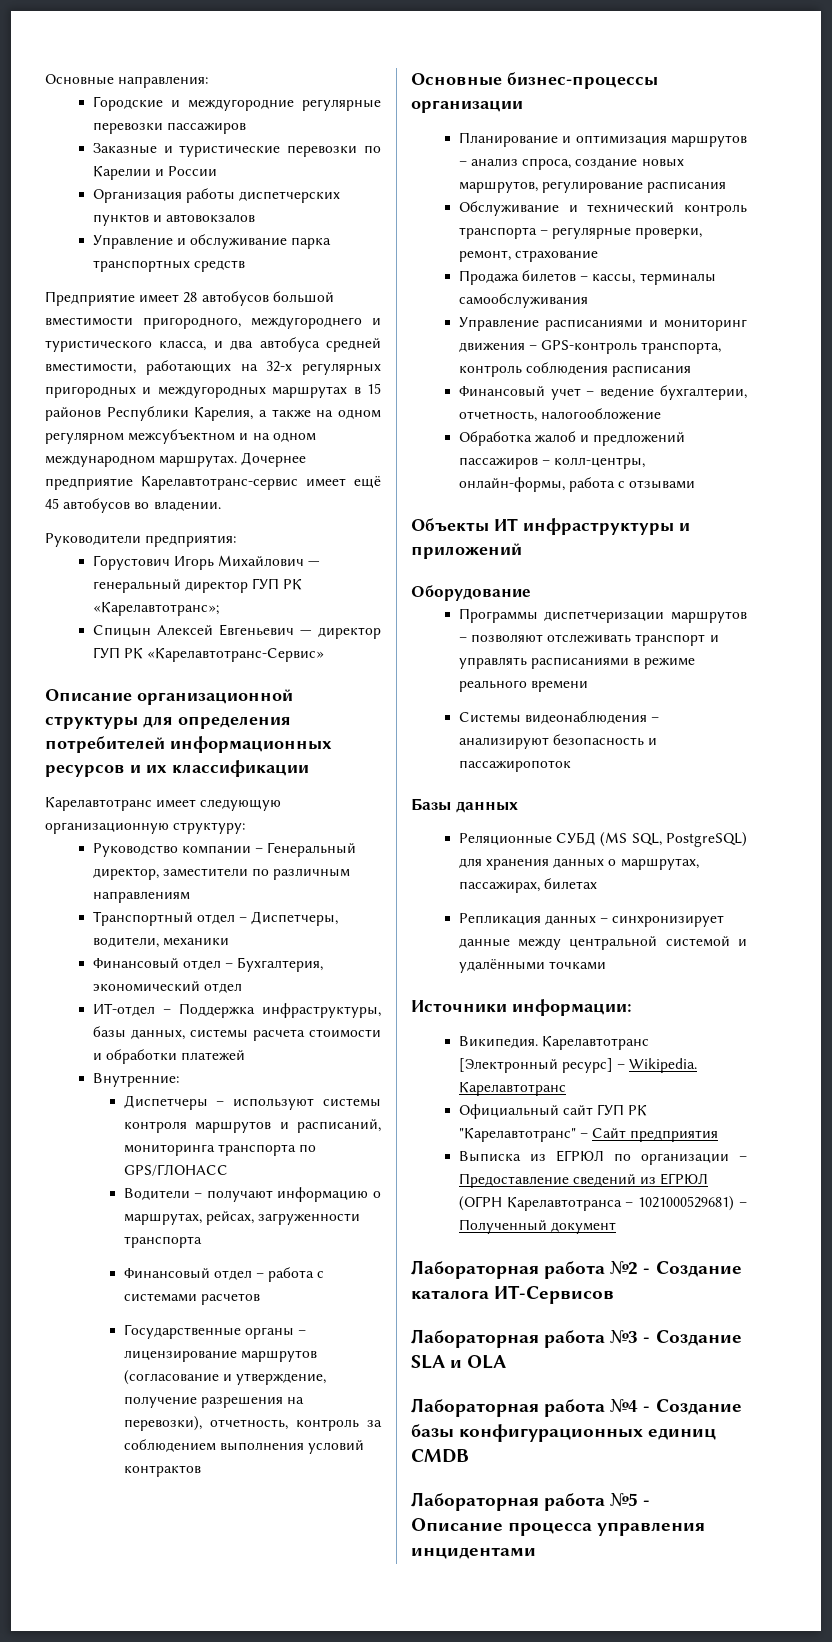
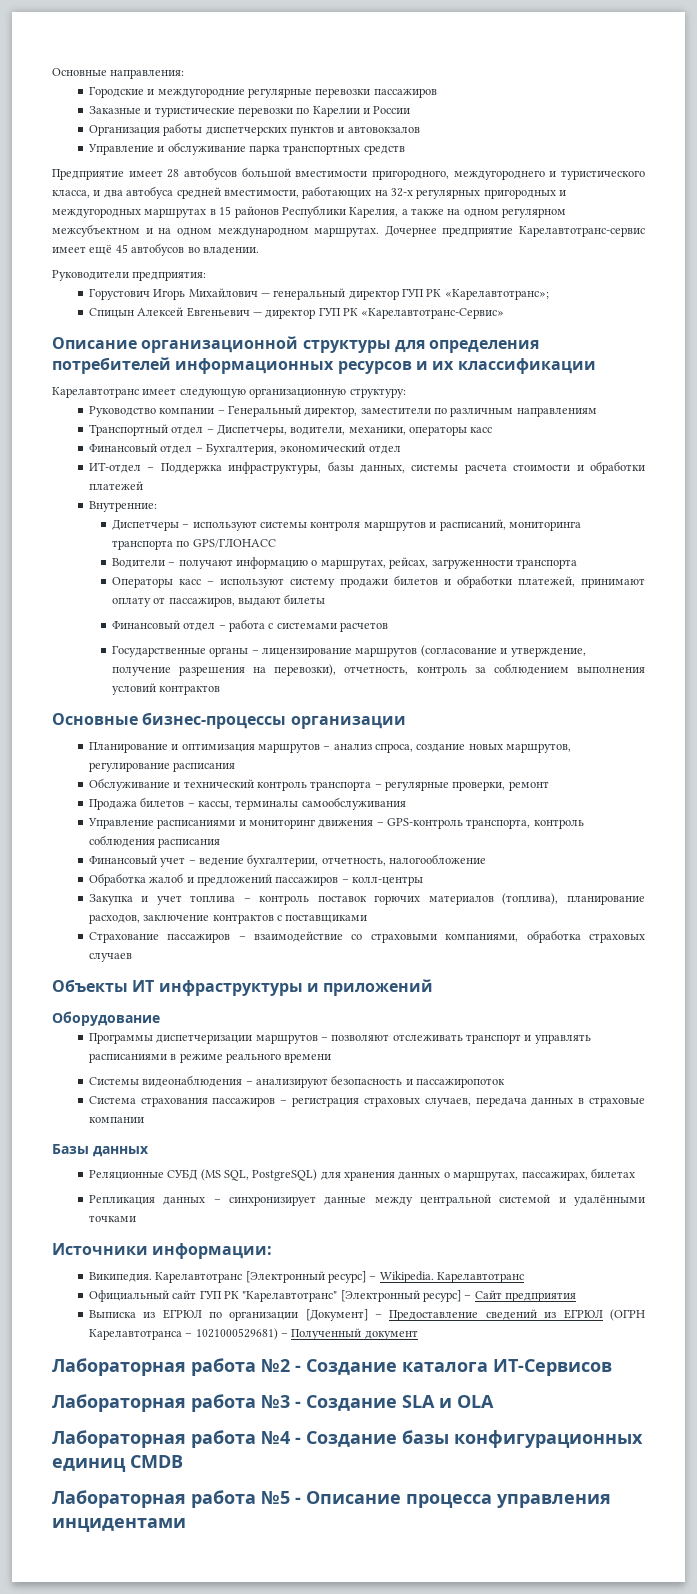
- Транспортный отдел – Диспетчеры, водители, механики
+ Транспортный отдел – Диспетчеры, водители, механики, операторы касс
+ Операторы касс – используют систему продажи билетов и обработки платежей, принимают оплату от пассажиров, выдают билеты
- Обслуживание и технический контроль транспорта – регулярные проверки, ремонт, страхование
+ Обслуживание и технический контроль транспорта – регулярные проверки, ремонт
- Обработка жалоб и предложений пассажиров – колл-центры, онлайн-формы, работа с отзывами
+ Обработка жалоб и предложений пассажиров – колл-центры
+ Закупка и учет топлива – контроль поставок горючих материалов (топлива), планирование расходов, заключение контрактов с поставщиками
+ Страхование пассажиров – взаимодействие со страховыми компаниями, обработка страховых случаев
+ Система страхования пассажиров – регистрация страховых случаев, передача данных в страховые компании
- Официальный сайт ГУП РК "Карелавтотранс" – Сайт предприятия
+ Официальный сайт ГУП РК "Карелавтотранс" [Электронный ресурс] – Сайт предприятия
- Выписка из ЕГРЮЛ по организации – Предоставление сведений из ЕГРЮЛ (ОГРН Карелавтотранса – 1021000529681) – Полученный документ
+ Выписка из ЕГРЮЛ по организации [Документ] – Предоставление сведений из ЕГРЮЛ (ОГРН Карелавтотранса – 1021000529681) – Полученный документ

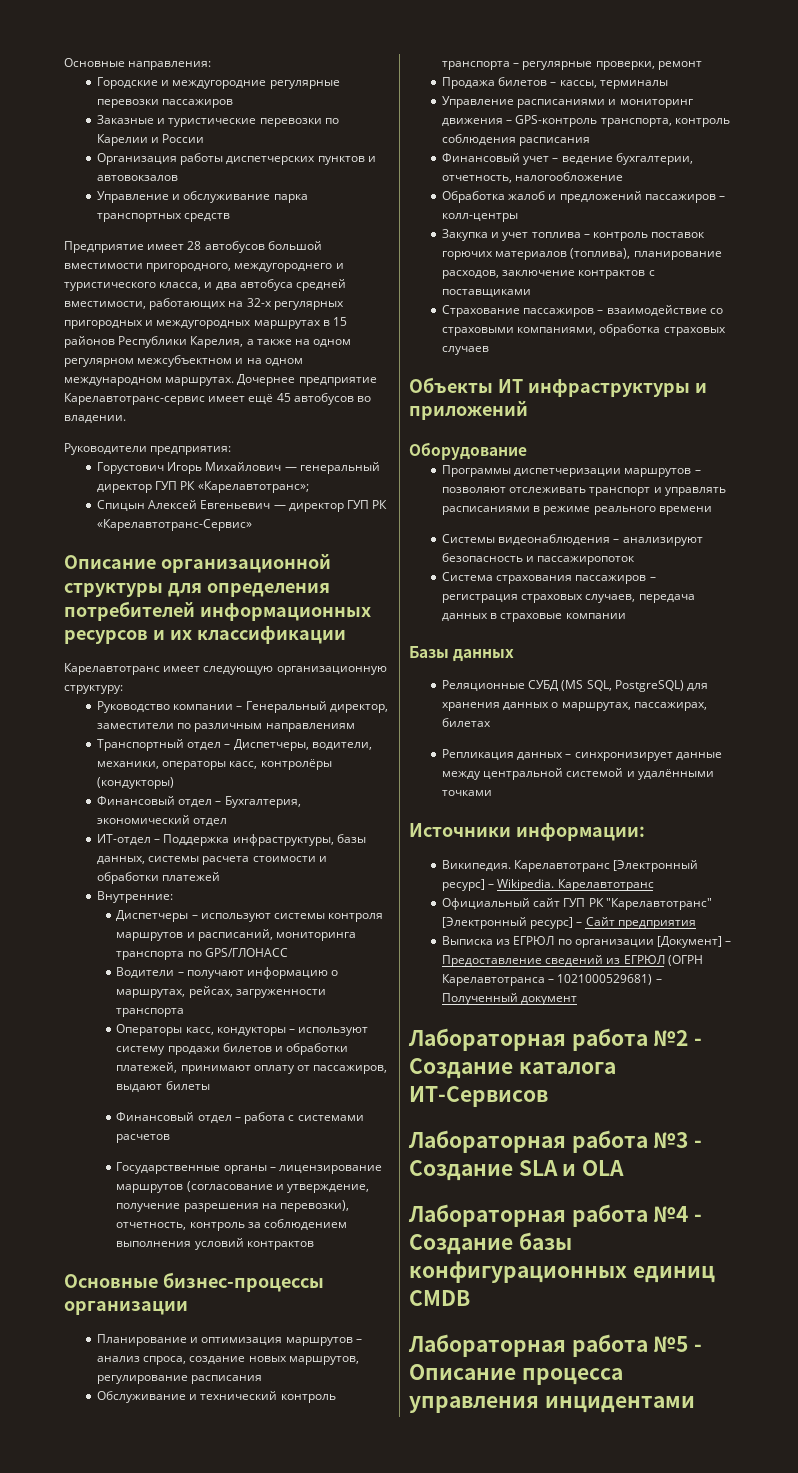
- Транспортный отдел – Диспетчеры, водители, механики, операторы касс
+ Транспортный отдел – Диспетчеры, водители, механики, операторы касс, контролёры (кондукторы)
- Операторы касс – используют систему продажи билетов и обработки платежей, принимают оплату от пассажиров, выдают билеты
+ Операторы касс, кондукторы – используют систему продажи билетов и обработки платежей, принимают оплату от пассажиров, выдают билеты
- Продажа билетов – кассы, терминалы самообслуживания
+ Продажа билетов – кассы, терминалы

